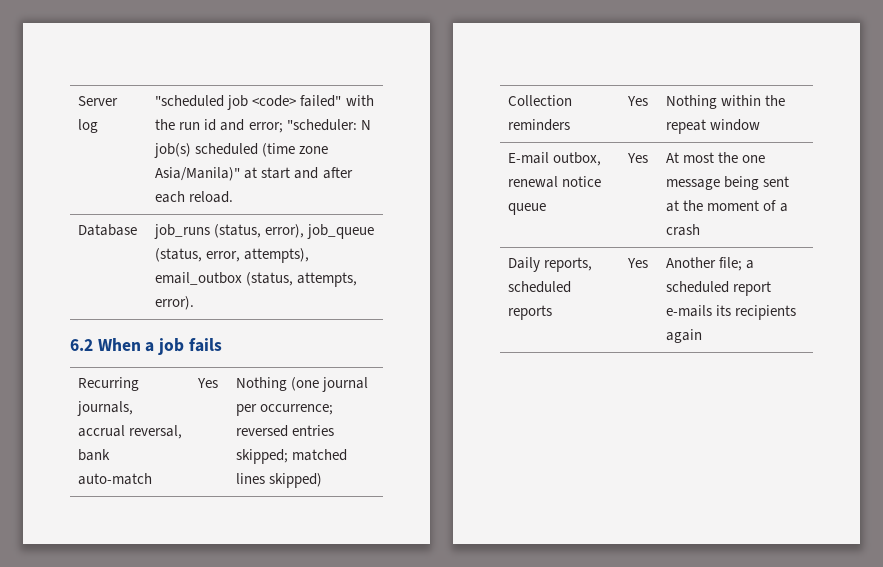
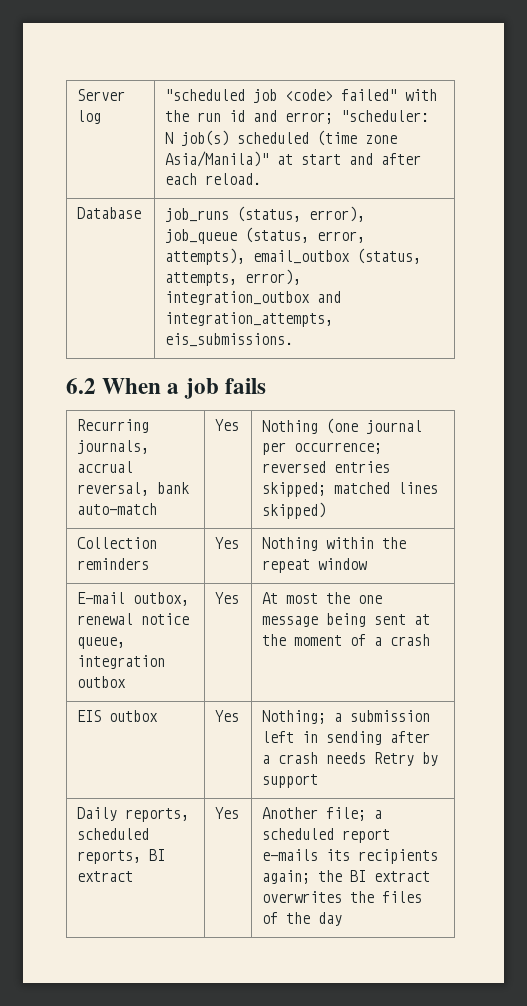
- Database | job_runs (status, error), job_queue (status, error, attempts), email_outbox (status, attempts, error).
+ Database | job_runs (status, error), job_queue (status, error, attempts), email_outbox (status, attempts, error), integration_outbox and integration_attempts, eis_submissions.
- E-mail outbox, renewal notice queue | Yes | At most the one message being sent at the moment of a crash
+ E-mail outbox, renewal notice queue, integration outbox | Yes | At most the one message being sent at the moment of a crash
+ EIS outbox | Yes | Nothing; a submission left in sending after a crash needs Retry by support
- Daily reports, scheduled reports | Yes | Another file; a scheduled report e-mails its recipients again
+ Daily reports, scheduled reports, BI extract | Yes | Another file; a scheduled report e-mails its recipients again; the BI extract overwrites the files of the day

